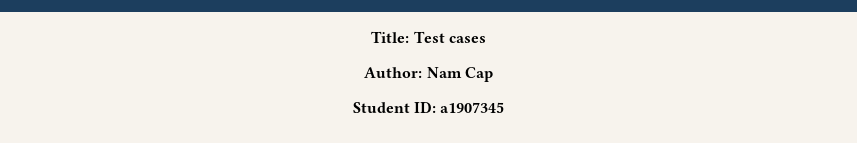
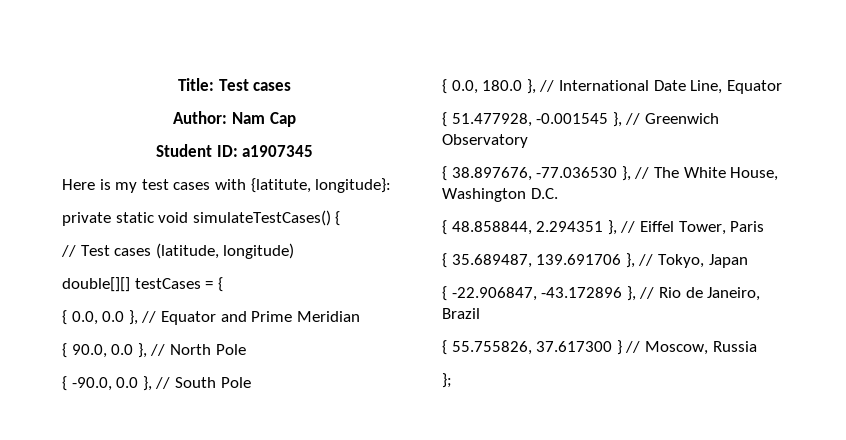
+ Here is my test cases with {latitute, longitude}:
+ private static void simulateTestCases() {
+ // Test cases (latitude, longitude)
+ double[][] testCases = {
+ { 0.0, 0.0 }, // Equator and Prime Meridian
+ { 90.0, 0.0 }, // North Pole
+ { -90.0, 0.0 }, // South Pole
+ { 0.0, 180.0 }, // International Date Line, Equator
+ { 51.477928, -0.001545 }, // Greenwich Observatory
+ { 38.897676, -77.036530 }, // The White House, Washington D.C.
+ { 48.858844, 2.294351 }, // Eiffel Tower, Paris
+ { 35.689487, 139.691706 }, // Tokyo, Japan
+ { -22.906847, -43.172896 }, // Rio de Janeiro, Brazil
+ { 55.755826, 37.617300 } // Moscow, Russia
+ };

